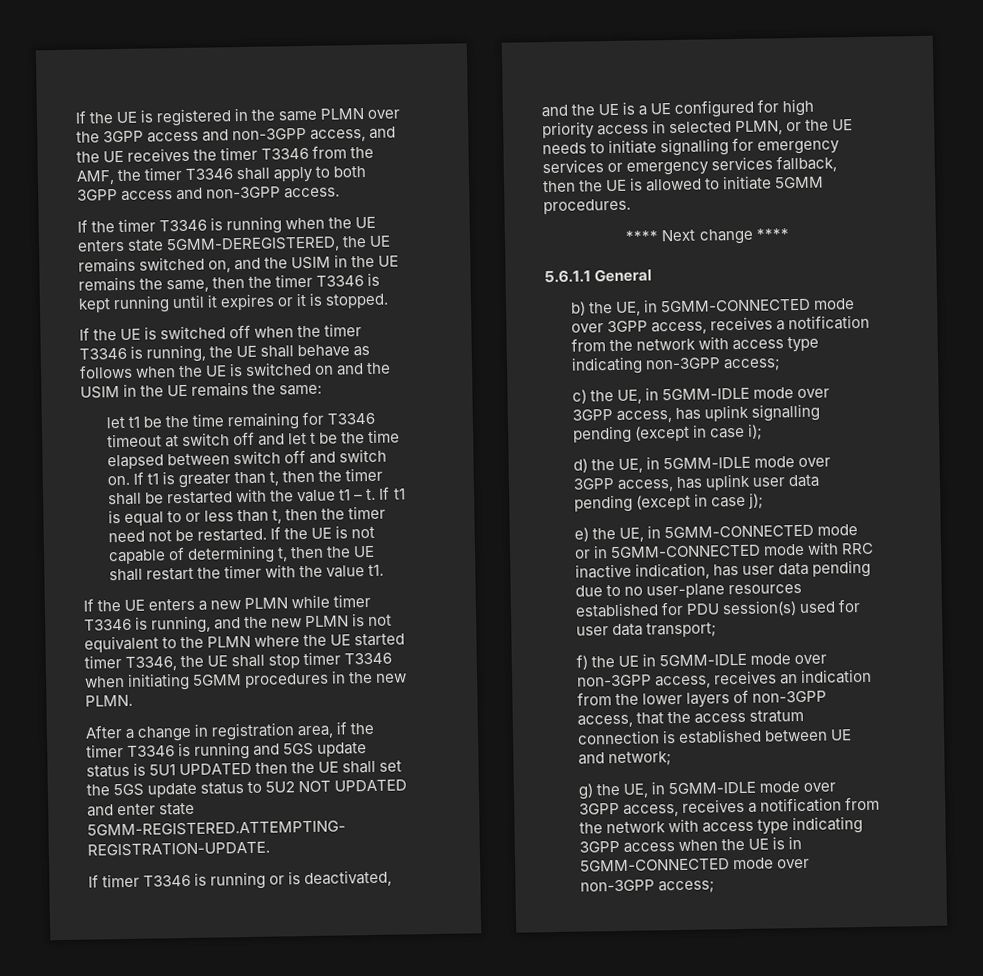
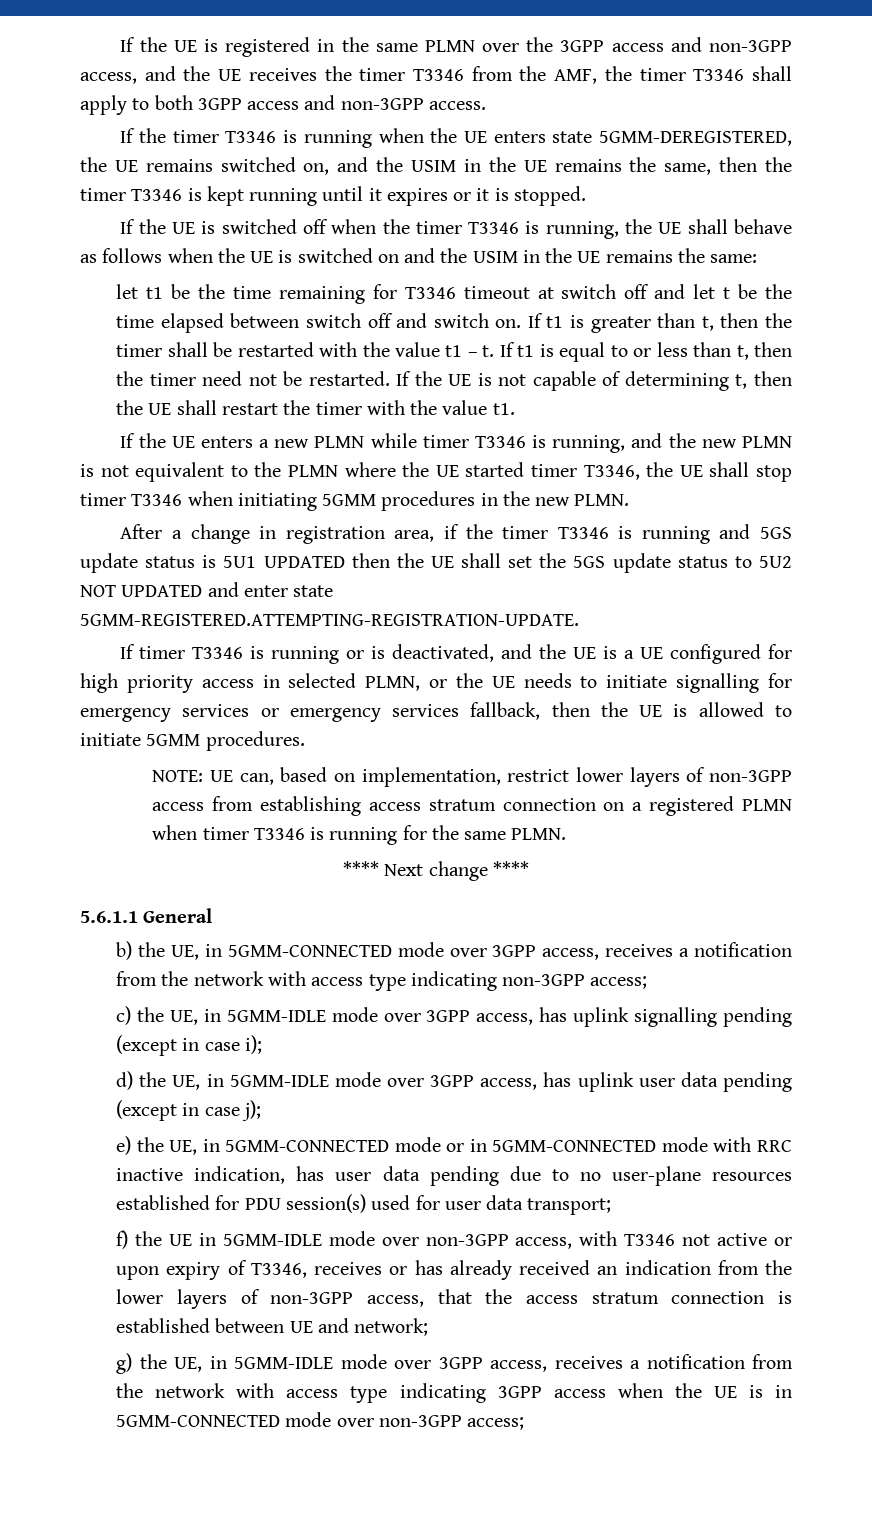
+ NOTE: UE can, based on implementation, restrict lower layers of non-3GPP access from establishing access stratum connection on a registered PLMN when timer T3346 is running for the same PLMN.
- f) the UE in 5GMM-IDLE mode over non-3GPP access, receives an indication from the lower layers of non-3GPP access, that the access stratum connection is established between UE and network;
+ f) the UE in 5GMM-IDLE mode over non-3GPP access, with T3346 not active or upon expiry of T3346, receives or has already received an indication from the lower layers of non-3GPP access, that the access stratum connection is established between UE and network;

